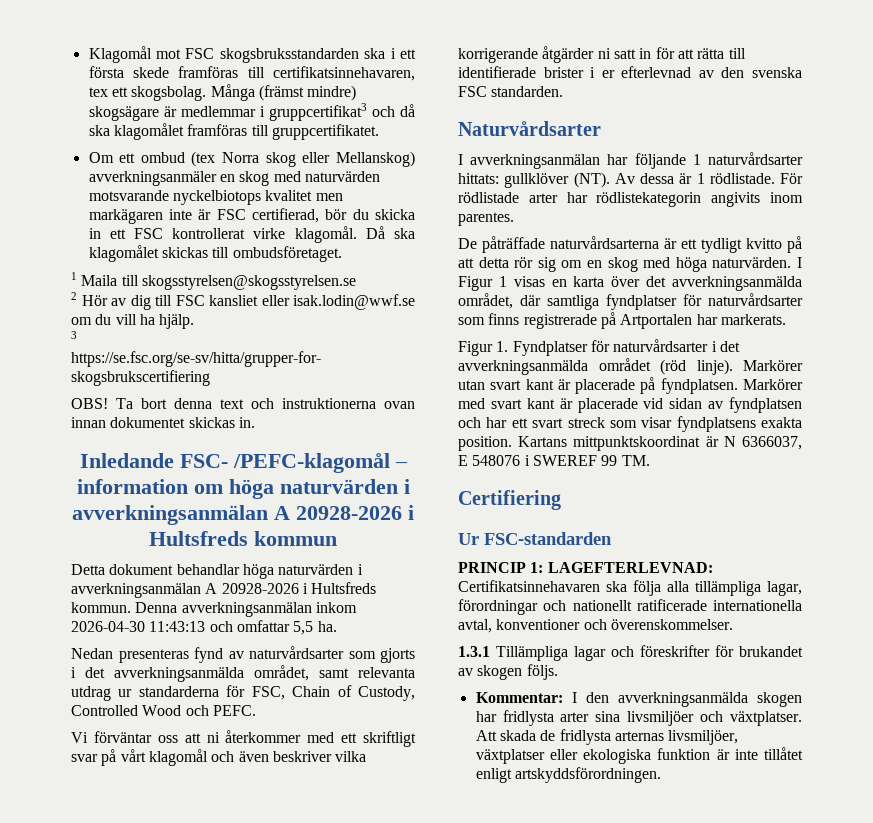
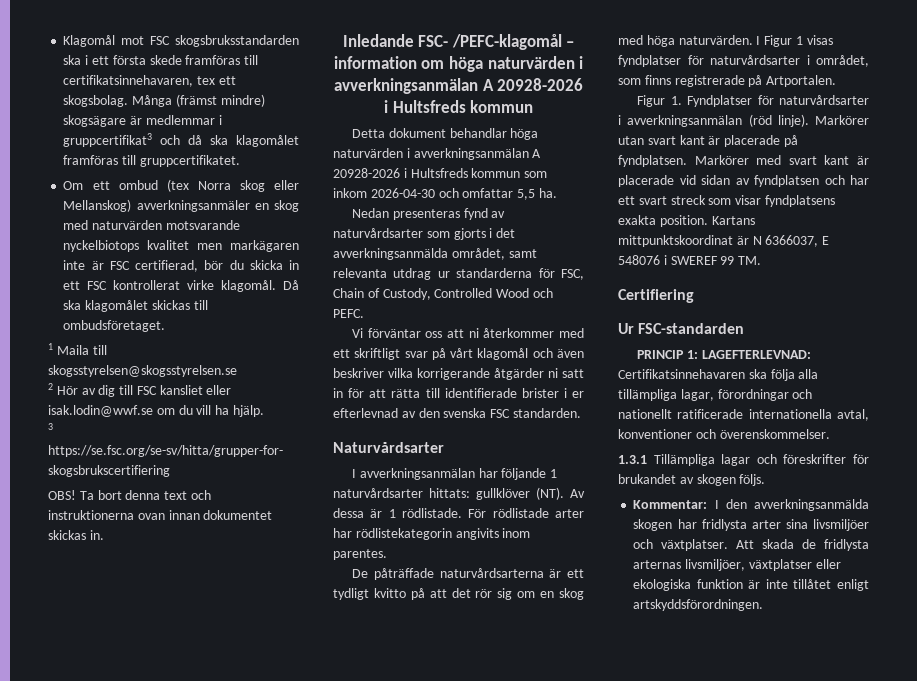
- Detta dokument behandlar höga naturvärden i avverkningsanmälan A 20928-2026 i Hultsfreds kommun. Denna avverkningsanmälan inkom 2026-04-30 11:43:13 och omfattar 5,5 ha.
+ Detta dokument behandlar höga naturvärden i avverkningsanmälan A 20928-2026 i Hultsfreds kommun som inkom 2026-04-30 och omfattar 5,5 ha.
- De påträffade naturvårdsarterna är ett tydligt kvitto på att detta rör sig om en skog med höga naturvärden.
+ De påträffade naturvårdsarterna är ett tydligt kvitto på att det rör sig om en skog med höga naturvärden.
- I Figur 1 visas en karta över det avverkningsanmälda området, där samtliga fyndplatser för naturvårdsarter som finns registrerade på Artportalen har markerats.
+ I Figur 1 visas fyndplatser för naturvårdsarter i området, som finns registrerade på Artportalen.
- Figur 1. Fyndplatser för naturvårdsarter i det avverkningsanmälda området (röd linje).
+ Figur 1. Fyndplatser för naturvårdsarter i avverkningsanmälan (röd linje).

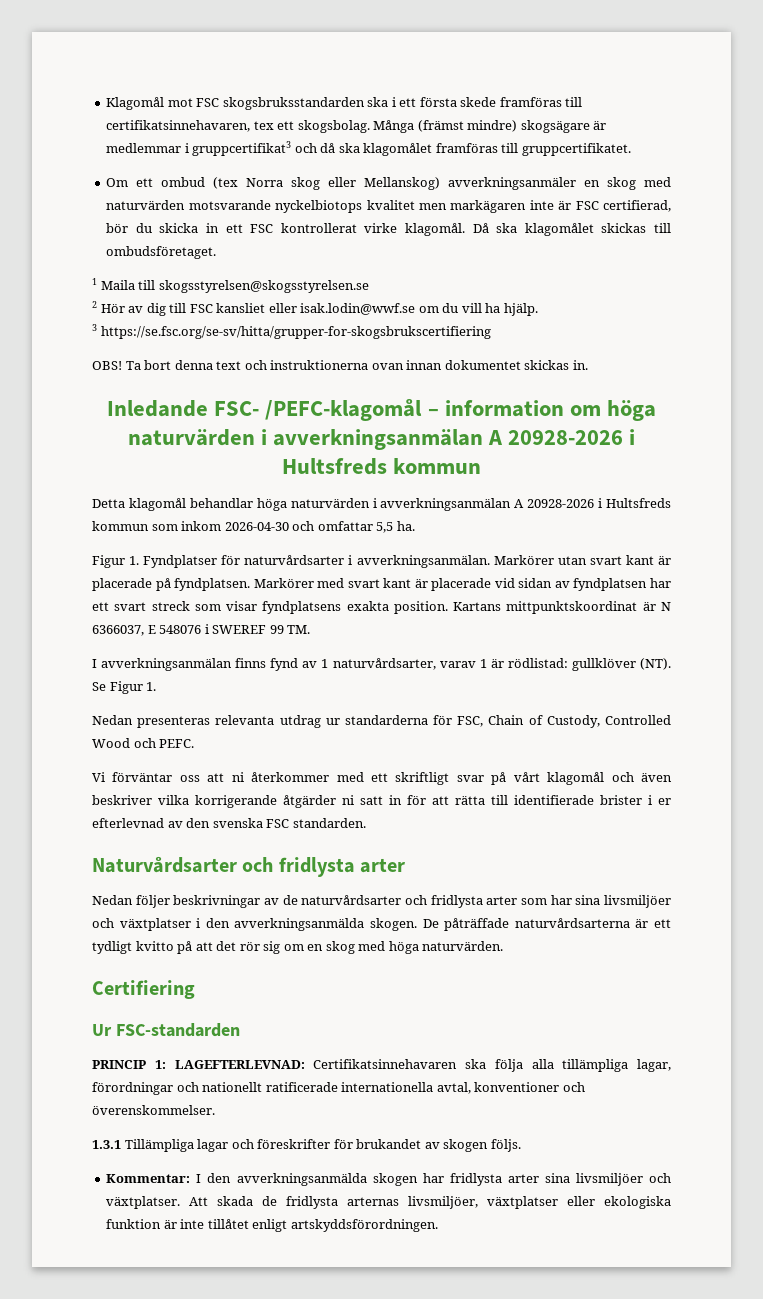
- Detta dokument behandlar höga naturvärden i avverkningsanmälan A 20928-2026 i Hultsfreds kommun som inkom 2026-04-30 och omfattar 5,5 ha.
+ Detta klagomål behandlar höga naturvärden i avverkningsanmälan A 20928-2026 i Hultsfreds kommun som inkom 2026-04-30 och omfattar 5,5 ha.
- Nedan presenteras fynd av naturvårdsarter som gjorts i det avverkningsanmälda området, samt relevanta utdrag ur standarderna för FSC, Chain of Custody, Controlled Wood och PEFC.
+ Figur 1. Fyndplatser för naturvårdsarter i avverkningsanmälan. Markörer utan svart kant är placerade på fyndplatsen. Markörer med svart kant är placerade vid sidan av fyndplatsen har ett svart streck som visar fyndplatsens exakta position. Kartans mittpunktskoordinat är N 6366037, E 548076 i SWEREF 99 TM.
+ I avverkningsanmälan finns fynd av 1 naturvårdsarter, varav 1 är rödlistad: gullklöver (NT). Se Figur 1.
+ Nedan presenteras relevanta utdrag ur standarderna för FSC, Chain of Custody, Controlled Wood och PEFC.
- Naturvårdsarter
- I avverkningsanmälan har följande 1 naturvårdsarter hittats: gullklöver (NT). Av dessa är 1 rödlistade. För rödlistade arter har rödlistekategorin angivits inom parentes.
- De påträffade naturvårdsarterna är ett tydligt kvitto på att det rör sig om en skog med höga naturvärden. I Figur 1 visas fyndplatser för naturvårdsarter i området, som finns registrerade på Artportalen.
- Figur 1. Fyndplatser för naturvårdsarter i avverkningsanmälan (röd linje). Markörer utan svart kant är placerade på fyndplatsen. Markörer med svart kant är placerade vid sidan av fyndplatsen och har ett svart streck som visar fyndplatsens exakta position. Kartans mittpunktskoordinat är N 6366037, E 548076 i SWEREF 99 TM.
+ Naturvårdsarter och fridlysta arter
+ Nedan följer beskrivningar av de naturvårdsarter och fridlysta arter som har sina livsmiljöer och växtplatser i den avverkningsanmälda skogen. De påträffade naturvårdsarterna är ett tydligt kvitto på att det rör sig om en skog med höga naturvärden.

